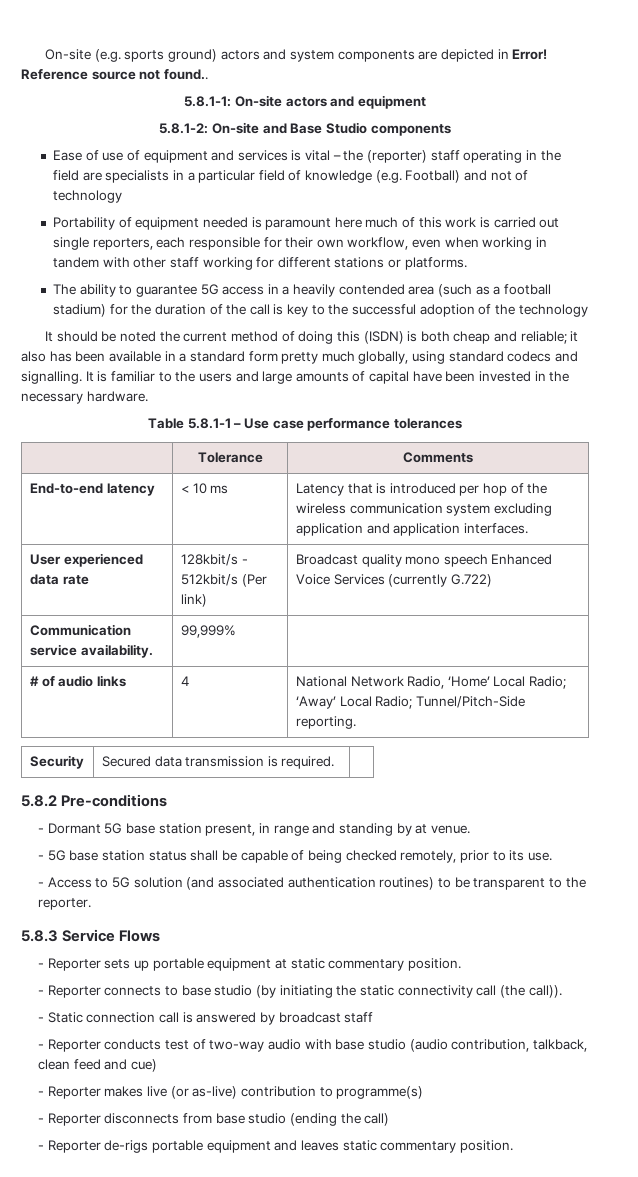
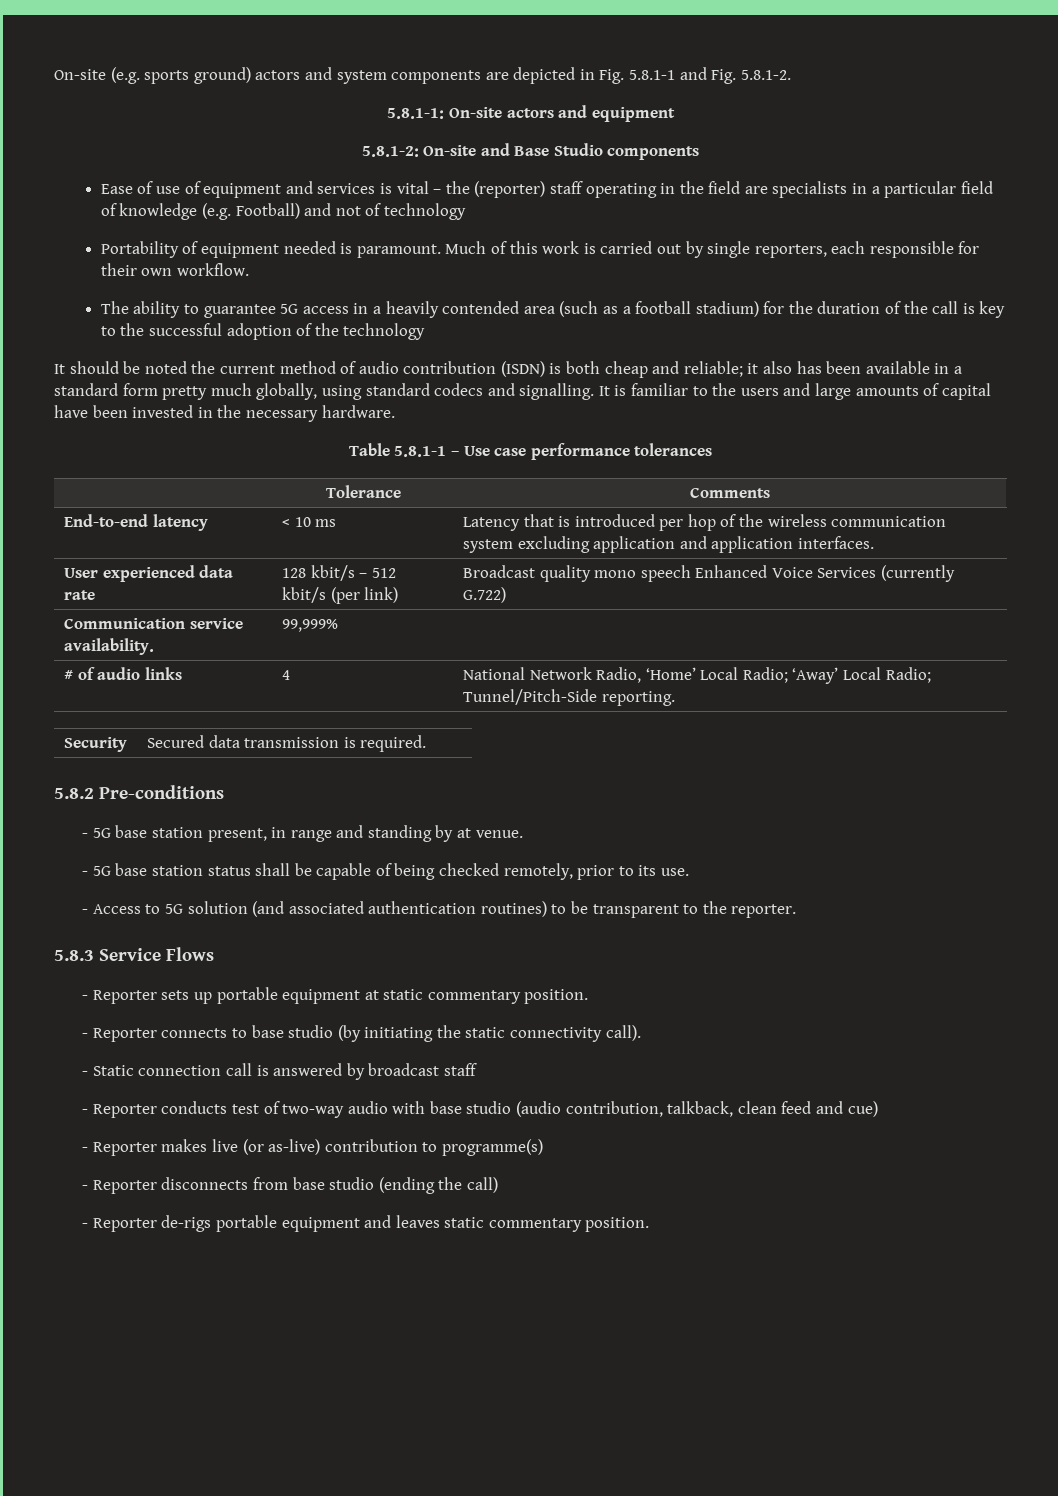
- On-site (e.g. sports ground) actors and system components are depicted in Error! Reference source not found..
+ On-site (e.g. sports ground) actors and system components are depicted in Fig. 5.8.1-1 and Fig. 5.8.1-2.
- Portability of equipment needed is paramount here much of this work is carried out single reporters, each responsible for their own workflow, even when working in tandem with other staff working for different stations or platforms.
+ Portability of equipment needed is paramount. Much of this work is carried out by single reporters, each responsible for their own workflow.
- It should be noted the current method of doing this (ISDN) is both cheap and reliable; it also has been available in a standard form pretty much globally, using standard codecs and signalling.
+ It should be noted the current method of audio contribution (ISDN) is both cheap and reliable; it also has been available in a standard form pretty much globally, using standard codecs and signalling.
- User experienced data rate | 128kbit/s - 512kbit/s (Per link) | Broadcast quality mono speech Enhanced Voice Services (currently G.722)
+ User experienced data rate | 128 kbit/s – 512 kbit/s (per link) | Broadcast quality mono speech Enhanced Voice Services (currently G.722)
- - Dormant 5G base station present, in range and standing by at venue.
+ - 5G base station present, in range and standing by at venue.
- - Reporter connects to base studio (by initiating the static connectivity call (the call)).
+ - Reporter connects to base studio (by initiating the static connectivity call).

